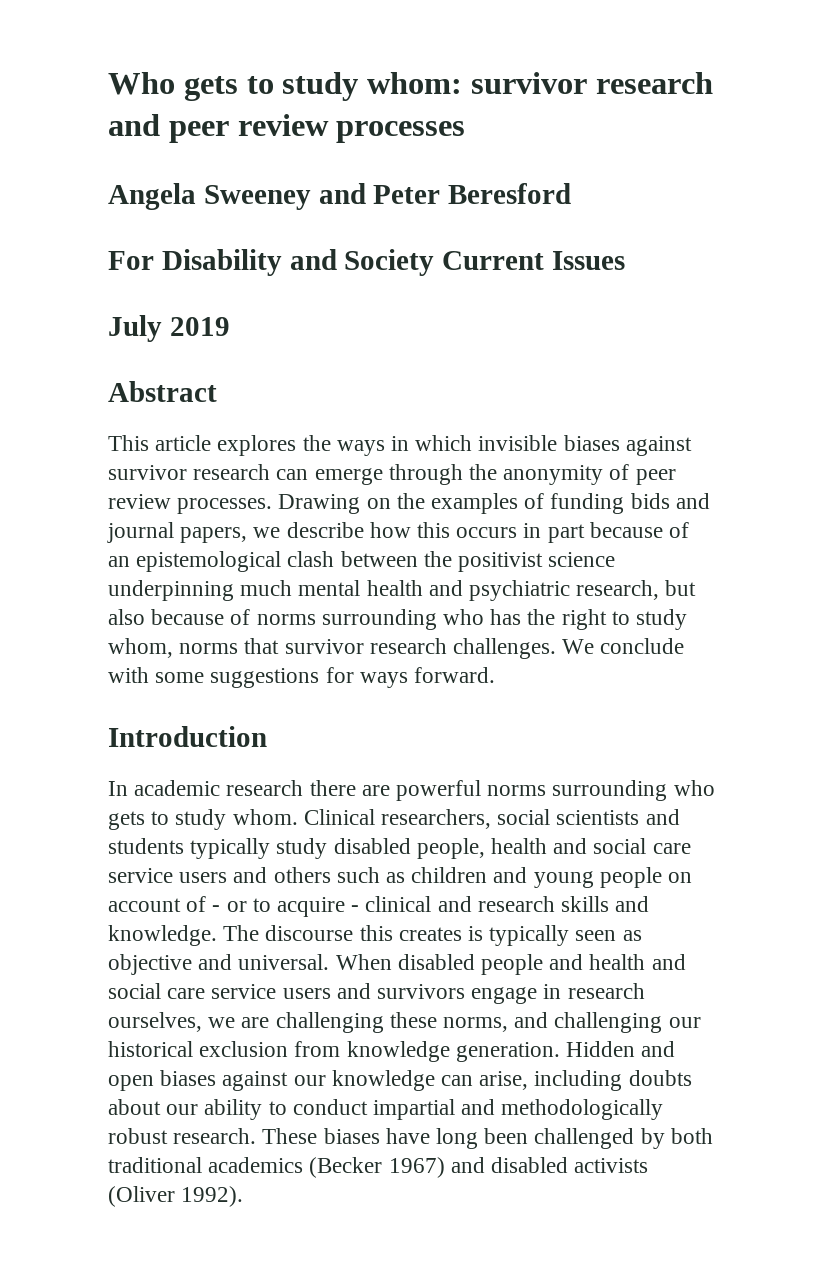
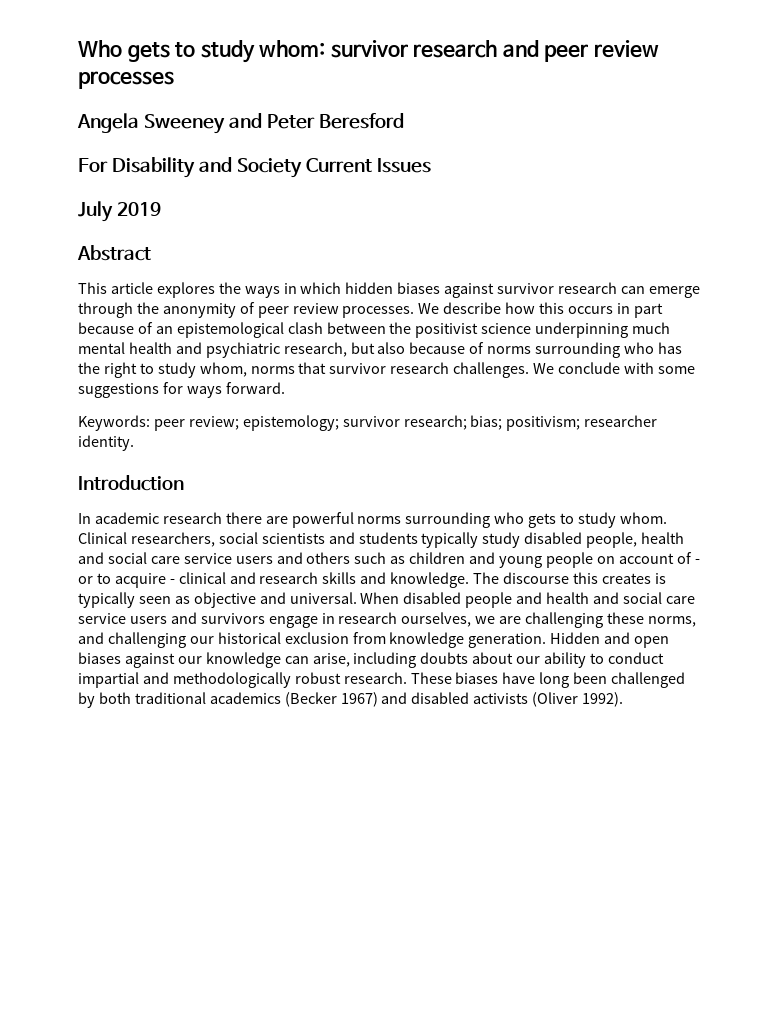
- This article explores the ways in which invisible biases against survivor research can emerge through the anonymity of peer review processes.
+ This article explores the ways in which hidden biases against survivor research can emerge through the anonymity of peer review processes.
- Drawing on the examples of funding bids and journal papers, we describe how this occurs in part because of an epistemological clash between the positivist science underpinning much mental health and psychiatric research, but also because of norms surrounding who has the right to study whom, norms that survivor research challenges.
+ We describe how this occurs in part because of an epistemological clash between the positivist science underpinning much mental health and psychiatric research, but also because of norms surrounding who has the right to study whom, norms that survivor research challenges.
+ Keywords: peer review; epistemology; survivor research; bias; positivism; researcher identity.

